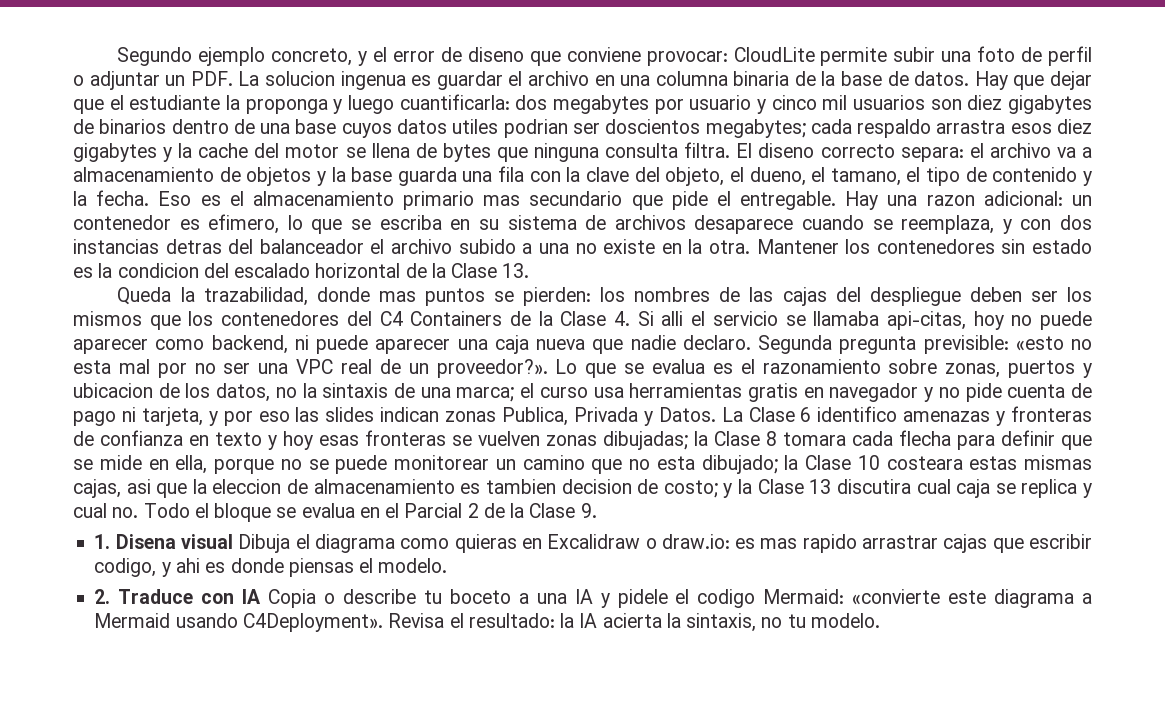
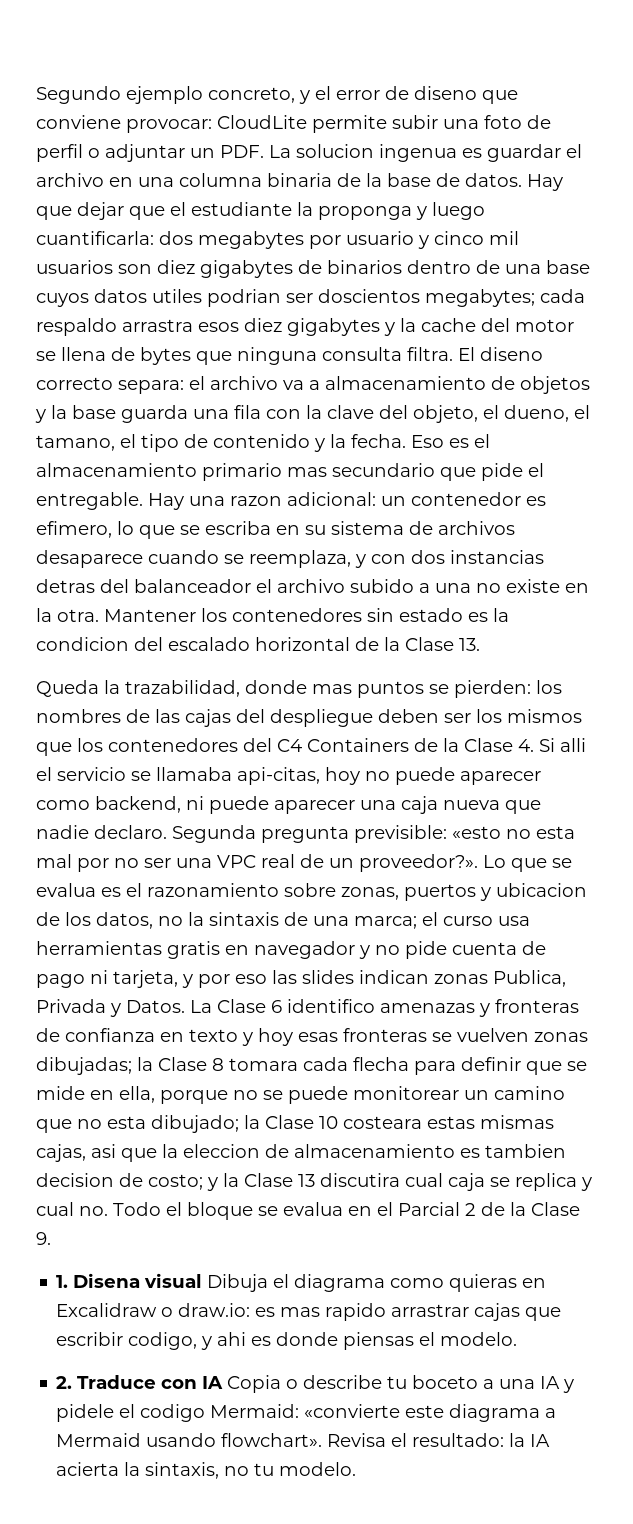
- 2. Traduce con IA Copia o describe tu boceto a una IA y pidele el codigo Mermaid: «convierte este diagrama a Mermaid usando C4Deployment».
+ 2. Traduce con IA Copia o describe tu boceto a una IA y pidele el codigo Mermaid: «convierte este diagrama a Mermaid usando flowchart».

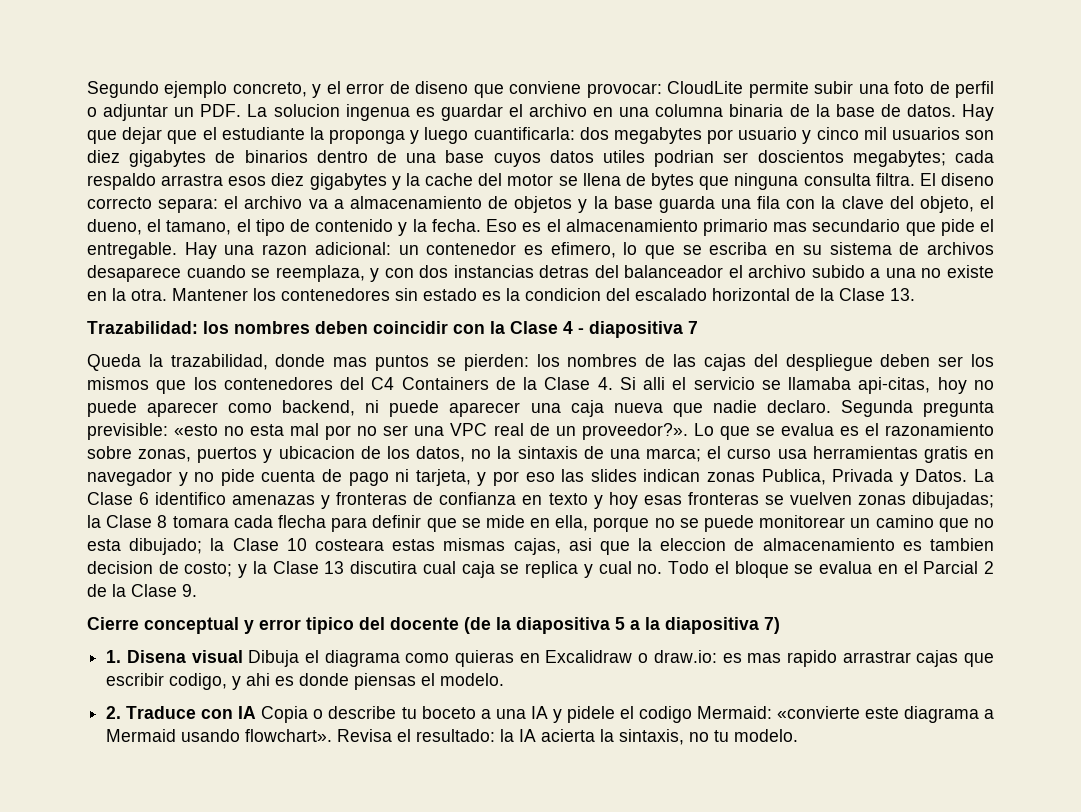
+ Trazabilidad: los nombres deben coincidir con la Clase 4 - diapositiva 7
+ Cierre conceptual y error tipico del docente (de la diapositiva 5 a la diapositiva 7)

